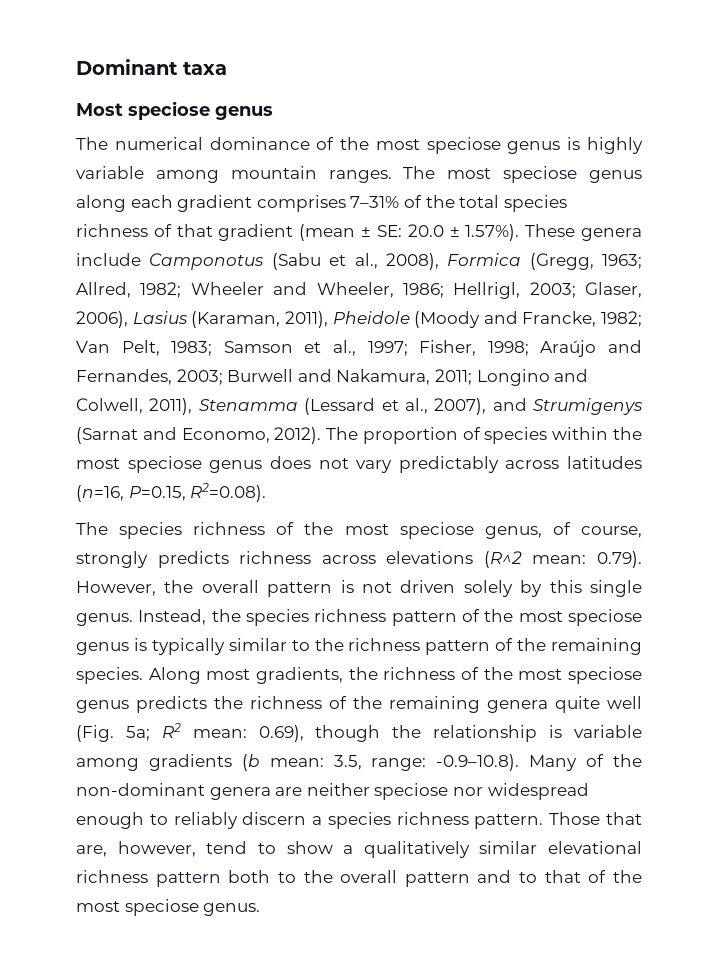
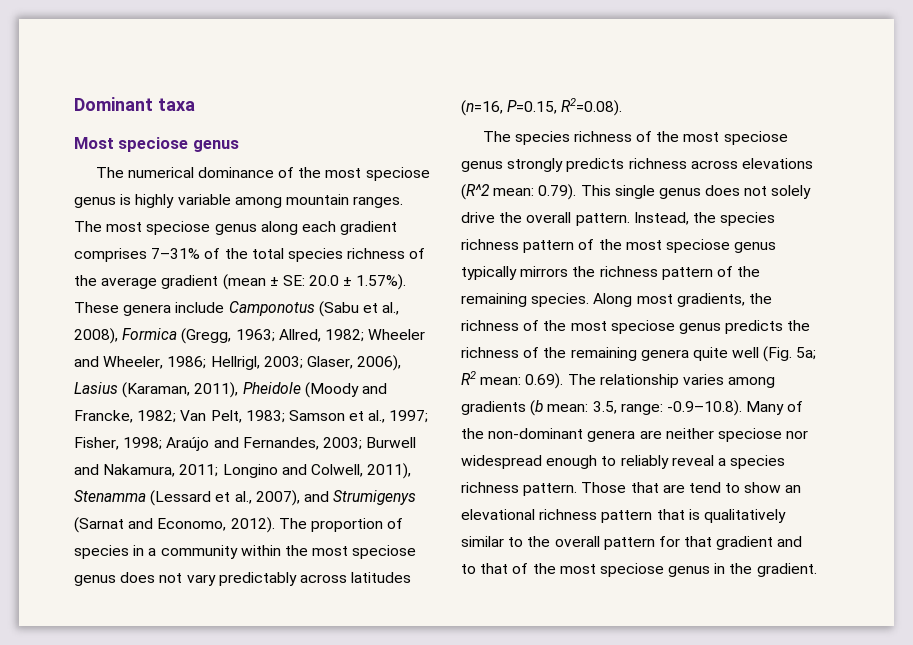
- The most speciose genus along each gradient comprises 7–31% of the total species richness of that gradient (mean ± SE:
+ The most speciose genus along each gradient comprises 7–31% of the total species richness of the average gradient (mean ± SE:
- The proportion of species within the most speciose genus does not vary predictably across latitudes (n=16, P=0.15, R2=0.08).
+ The proportion of species in a community within the most speciose genus does not vary predictably across latitudes (n=16, P=0.15, R2=0.08).
- The species richness of the most speciose genus, of course, strongly predicts richness across elevations (R^2 mean: 0.79). However, the overall pattern is not driven solely by this single genus.
+ The species richness of the most speciose genus strongly predicts richness across elevations (R^2 mean: 0.79). This single genus does not solely drive the overall pattern.
- Instead, the species richness pattern of the most speciose genus is typically similar to the richness pattern of the remaining species.
+ Instead, the species richness pattern of the most speciose genus typically mirrors the richness pattern of the remaining species.
- Along most gradients, the richness of the most speciose genus predicts the richness of the remaining genera quite well (Fig. 5a; R2 mean: 0.69), though the relationship is variable among gradients (b mean: 3.5, range: -0.9–10.8). Many of the non-dominant genera are neither speciose nor widespread enough to reliably discern a species richness pattern.
+ Along most gradients, the richness of the most speciose genus predicts the richness of the remaining genera quite well (Fig. 5a; R2 mean: 0.69). The relationship varies among gradients (b mean: 3.5, range: -0.9–10.8). Many of the non-dominant genera are neither speciose nor widespread enough to reliably reveal a species richness pattern.
- Those that are, however, tend to show a qualitatively similar elevational richness pattern both to the overall pattern and to that of the most speciose genus.
+ Those that are tend to show an elevational richness pattern that is qualitatively similar to the overall pattern for that gradient and to that of the most speciose genus in the gradient.

